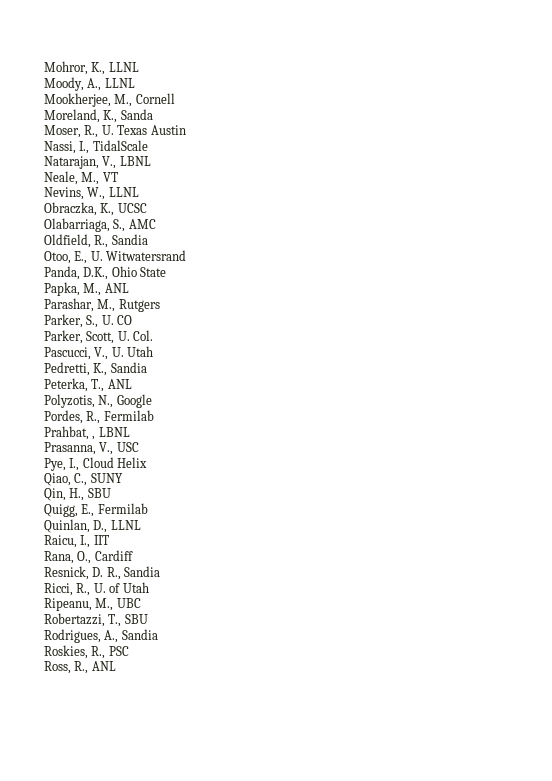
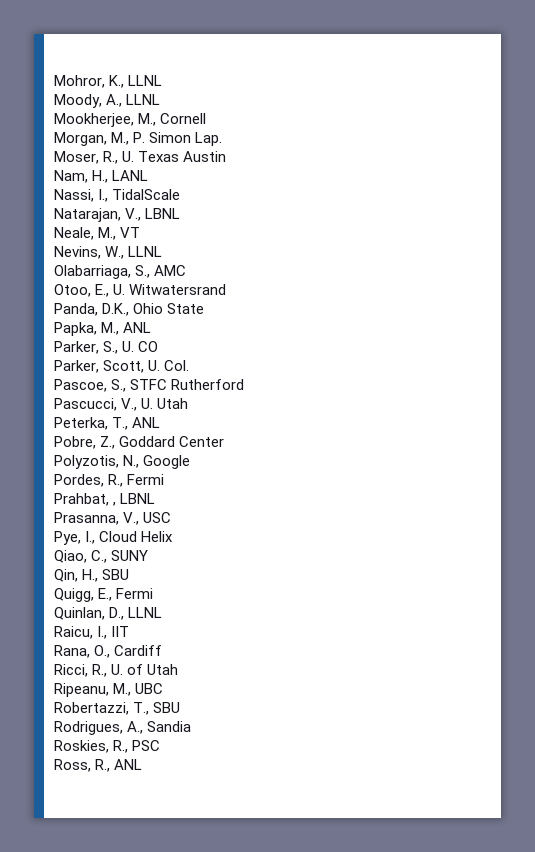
- Moreland, K., Sanda
+ Morgan, M., P. Simon Lap.
+ Nam, H., LANL
- Obraczka, K., UCSC
- Oldfield, R., Sandia
- Parashar, M., Rutgers
+ Pascoe, S., STFC Rutherford
- Pedretti, K., Sandia
+ Pobre, Z., Goddard Center
- Pordes, R., Fermilab
+ Pordes, R., Fermi
- Quigg, E., Fermilab
+ Quigg, E., Fermi
- Resnick, D. R., Sandia

